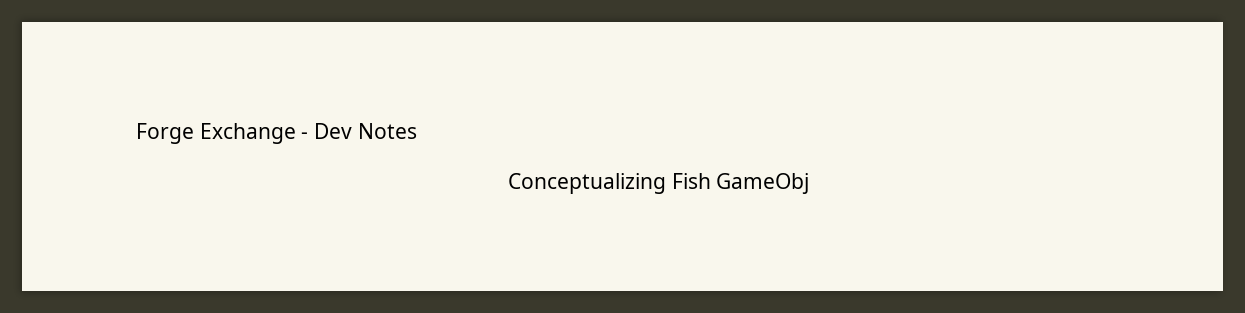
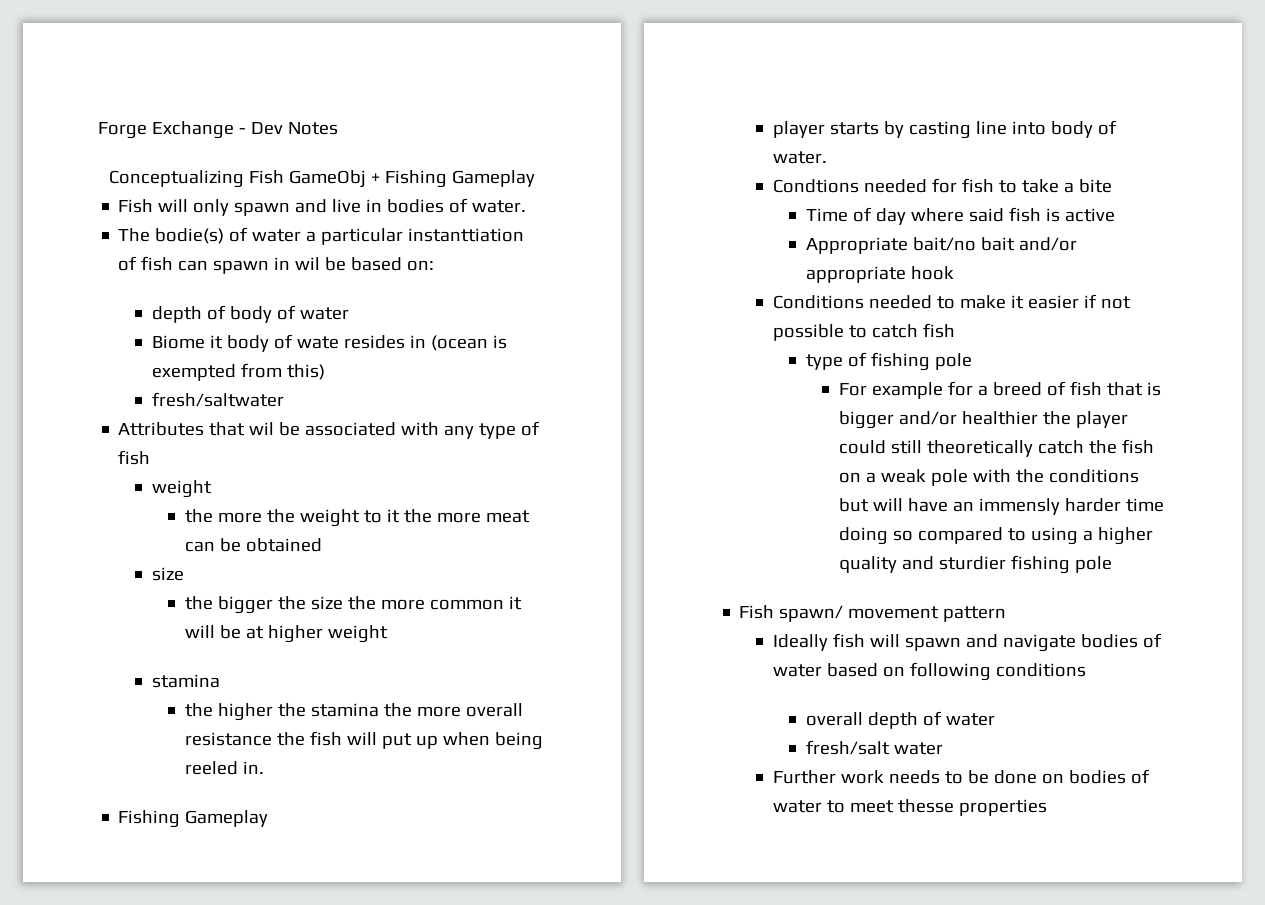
- Conceptualizing Fish GameObj
+ Conceptualizing Fish GameObj + Fishing Gameplay
+ Fish will only spawn and live in bodies of water.
+ The bodie(s) of water a particular instanttiation of fish can spawn in wil be based on:
+ depth of body of water
+ Biome it body of wate resides in (ocean is exempted from this)
+ fresh/saltwater
+ Attributes that wil be associated with any type of fish
+ weight
+ the more the weight to it the more meat can be obtained
+ size
+ the bigger the size the more common it will be at higher weight
+ stamina
+ the higher the stamina the more overall resistance the fish will put up when being reeled in.
+ Fishing Gameplay
+ player starts by casting line into body of water.
+ Condtions needed for fish to take a bite
+ Time of day where said fish is active
+ Appropriate bait/no bait and/or appropriate hook
+ Conditions needed to make it easier if not possible to catch fish
+ type of fishing pole
+ For example for a breed of fish that is bigger and/or healthier the player could still theoretically catch the fish on a weak pole with the conditions but will have an immensly harder time doing so compared to using a higher quality and sturdier fishing pole
+ Fish spawn/ movement pattern
+ Ideally fish will spawn and navigate bodies of water based on following conditions
+ overall depth of water
+ fresh/salt water
+ Further work needs to be done on bodies of water to meet thesse properties

